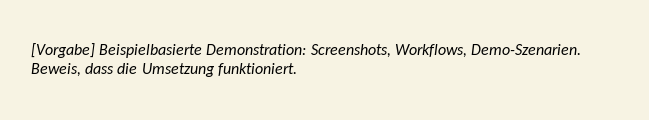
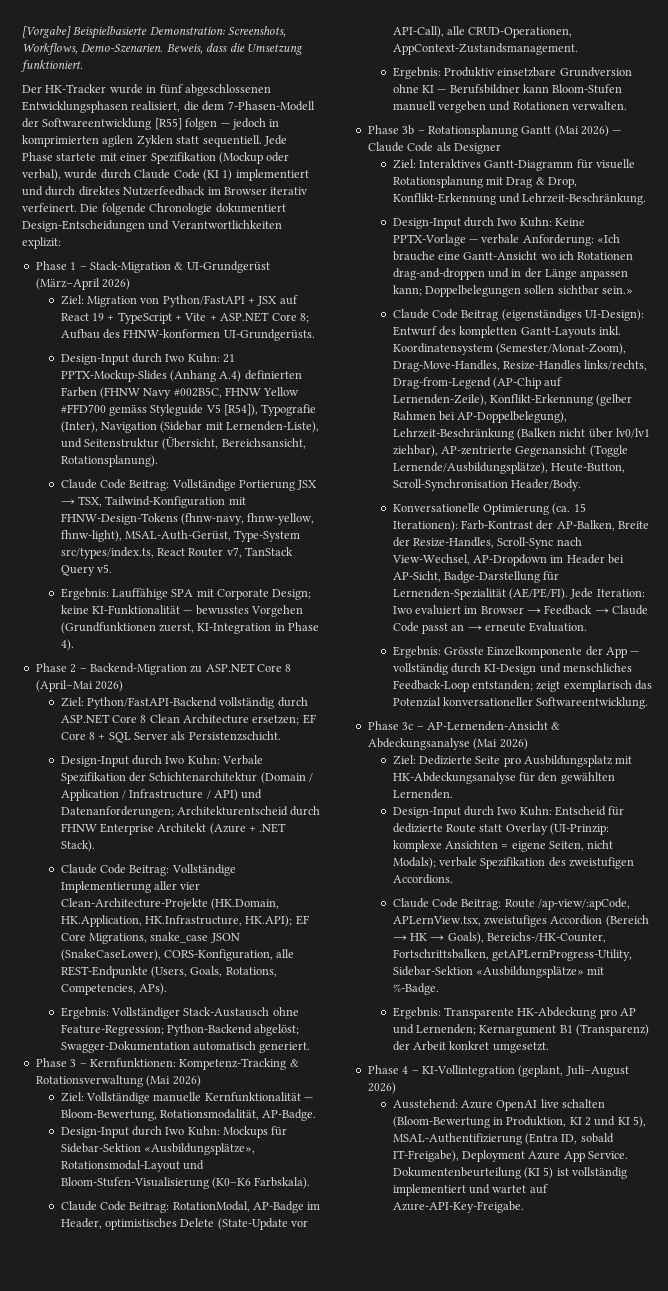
+ Der HK-Tracker wurde in fünf abgeschlossenen Entwicklungsphasen realisiert, die dem 7-Phasen-Modell der Softwareentwicklung [R55] folgen — jedoch in komprimierten agilen Zyklen statt sequentiell. Jede Phase startete mit einer Spezifikation (Mockup oder verbal), wurde durch Claude Code (KI 1) implementiert und durch direktes Nutzerfeedback im Browser iterativ verfeinert. Die folgende Chronologie dokumentiert Design-Entscheidungen und Verantwortlichkeiten explizit:
+ Phase 1 – Stack-Migration & UI-Grundgerüst (März–April 2026)
+ Ziel: Migration von Python/FastAPI + JSX auf React 19 + TypeScript + Vite + ASP.NET Core 8; Aufbau des FHNW-konformen UI-Grundgerüsts.
+ Design-Input durch Iwo Kuhn: 21 PPTX-Mockup-Slides (Anhang A.4) definierten Farben (FHNW Navy #002B5C, FHNW Yellow #FFD700 gemäss Styleguide V5 [R54]), Typografie (Inter), Navigation (Sidebar mit Lernenden-Liste), und Seitenstruktur (Übersicht, Bereichsansicht, Rotationsplanung).
+ Claude Code Beitrag: Vollständige Portierung JSX → TSX, Tailwind-Konfiguration mit FHNW-Design-Tokens (fhnw-navy, fhnw-yellow, fhnw-light), MSAL-Auth-Gerüst, Type-System src/types/index.ts, React Router v7, TanStack Query v5.
+ Ergebnis: Lauffähige SPA mit Corporate Design; keine KI-Funktionalität — bewusstes Vorgehen (Grundfunktionen zuerst, KI-Integration in Phase 4).
+ Phase 2 – Backend-Migration zu ASP.NET Core 8 (April–Mai 2026)
+ Ziel: Python/FastAPI-Backend vollständig durch ASP.NET Core 8 Clean Architecture ersetzen; EF Core 8 + SQL Server als Persistenzschicht.
+ Design-Input durch Iwo Kuhn: Verbale Spezifikation der Schichtenarchitektur (Domain / Application / Infrastructure / API) und Datenanforderungen; Architekturentscheid durch FHNW Enterprise Architekt (Azure + .NET Stack).
+ Claude Code Beitrag: Vollständige Implementierung aller vier Clean-Architecture-Projekte (HK.Domain, HK.Application, HK.Infrastructure, HK.API); EF Core Migrations, snake_case JSON (SnakeCaseLower), CORS-Konfiguration, alle REST-Endpunkte (Users, Goals, Rotations, Competencies, APs).
+ Ergebnis: Vollständiger Stack-Austausch ohne Feature-Regression; Python-Backend abgelöst; Swagger-Dokumentation automatisch generiert.
+ Phase 3 – Kernfunktionen: Kompetenz-Tracking & Rotationsverwaltung (Mai 2026)
+ Ziel: Vollständige manuelle Kernfunktionalität — Bloom-Bewertung, Rotationsmodalität, AP-Badge.
+ Design-Input durch Iwo Kuhn: Mockups für Sidebar-Sektion «Ausbildungsplätze», Rotationsmodal-Layout und Bloom-Stufen-Visualisierung (K0–K6 Farbskala).
+ Claude Code Beitrag: RotationModal, AP-Badge im Header, optimistisches Delete (State-Update vor API-Call), alle CRUD-Operationen, AppContext-Zustandsmanagement.
+ Ergebnis: Produktiv einsetzbare Grundversion ohne KI — Berufsbildner kann Bloom-Stufen manuell vergeben und Rotationen verwalten.
+ Phase 3b – Rotationsplanung Gantt (Mai 2026) — Claude Code als Designer
+ Ziel: Interaktives Gantt-Diagramm für visuelle Rotationsplanung mit Drag & Drop, Konflikt-Erkennung und Lehrzeit-Beschränkung.
+ Design-Input durch Iwo Kuhn: Keine PPTX-Vorlage — verbale Anforderung: «Ich brauche eine Gantt-Ansicht wo ich Rotationen drag-and-droppen und in der Länge anpassen kann; Doppelbelegungen sollen sichtbar sein.»
+ Claude Code Beitrag (eigenständiges UI-Design): Entwurf des kompletten Gantt-Layouts inkl. Koordinatensystem (Semester/Monat-Zoom), Drag-Move-Handles, Resize-Handles links/rechts, Drag-from-Legend (AP-Chip auf Lernenden-Zeile), Konflikt-Erkennung (gelber Rahmen bei AP-Doppelbelegung), Lehrzeit-Beschränkung (Balken nicht über lv0/lv1 ziehbar), AP-zentrierte Gegenansicht (Toggle Lernende/Ausbildungsplätze), Heute-Button, Scroll-Synchronisation Header/Body.
+ Konversationelle Optimierung (ca. 15 Iterationen): Farb-Kontrast der AP-Balken, Breite der Resize-Handles, Scroll-Sync nach View-Wechsel, AP-Dropdown im Header bei AP-Sicht, Badge-Darstellung für Lernenden-Spezialität (AE/PE/FI). Jede Iteration: Iwo evaluiert im Browser → Feedback → Claude Code passt an → erneute Evaluation.
+ Ergebnis: Grösste Einzelkomponente der App — vollständig durch KI-Design und menschliches Feedback-Loop entstanden; zeigt exemplarisch das Potenzial konversationeller Softwareentwicklung.
+ Phase 3c – AP-Lernenden-Ansicht & Abdeckungsanalyse (Mai 2026)
+ Ziel: Dedizierte Seite pro Ausbildungsplatz mit HK-Abdeckungsanalyse für den gewählten Lernenden.
+ Design-Input durch Iwo Kuhn: Entscheid für dedizierte Route statt Overlay (UI-Prinzip: komplexe Ansichten = eigene Seiten, nicht Modals); verbale Spezifikation des zweistufigen Accordions.
+ Claude Code Beitrag: Route /ap-view/:apCode, APLernView.tsx, zweistufiges Accordion (Bereich → HK → Goals), Bereichs-/HK-Counter, Fortschrittsbalken, getAPLernProgress-Utility, Sidebar-Sektion «Ausbildungsplätze» mit %-Badge.
+ Ergebnis: Transparente HK-Abdeckung pro AP und Lernenden; Kernargument B1 (Transparenz) der Arbeit konkret umgesetzt.
+ Phase 4 – KI-Vollintegration (geplant, Juli–August 2026)
+ Ausstehend: Azure OpenAI live schalten (Bloom-Bewertung in Produktion, KI 2 und KI 5), MSAL-Authentifizierung (Entra ID, sobald IT-Freigabe), Deployment Azure App Service. Dokumentenbeurteilung (KI 5) ist vollständig implementiert und wartet auf Azure-API-Key-Freigabe.

